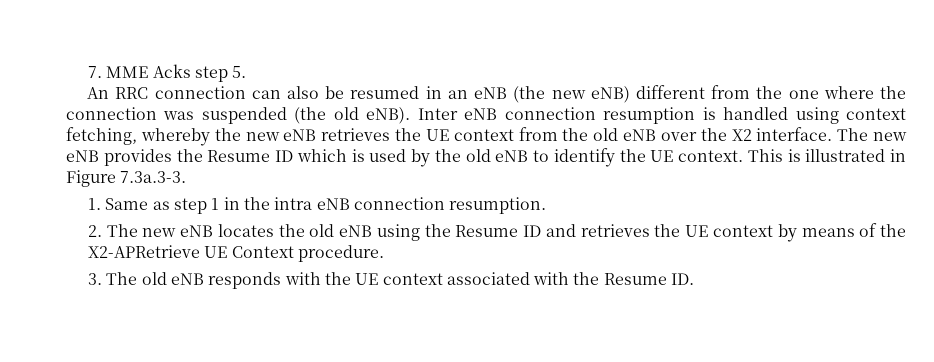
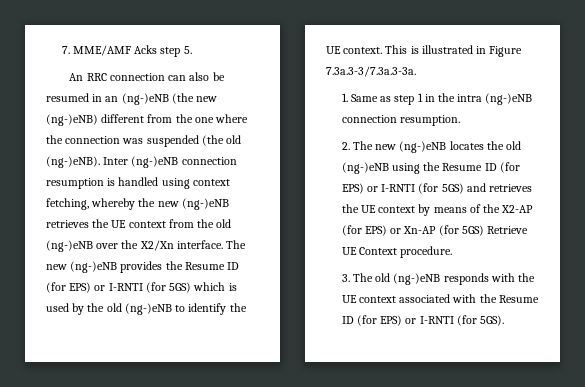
- 7. MME Acks step 5.
+ 7. MME/AMF Acks step 5.
- An RRC connection can also be resumed in an eNB (the new eNB) different from the one where the connection was suspended (the old eNB). Inter eNB connection resumption is handled using context fetching, whereby the new eNB retrieves the UE context from the old eNB over the X2 interface.
+ An RRC connection can also be resumed in an (ng-)eNB (the new (ng-)eNB) different from the one where the connection was suspended (the old (ng-)eNB). Inter (ng-)eNB connection resumption is handled using context fetching, whereby the new (ng-)eNB retrieves the UE context from the old (ng-)eNB over the X2/Xn interface.
- The new eNB provides the Resume ID which is used by the old eNB to identify the UE context.
+ The new (ng-)eNB provides the Resume ID (for EPS) or I-RNTI (for 5GS) which is used by the old (ng-)eNB to identify the UE context.
- This is illustrated in Figure 7.3a.3-3.
+ This is illustrated in Figure 7.3a.3-3/7.3a.3-3a.
- 1. Same as step 1 in the intra eNB connection resumption.
+ 1. Same as step 1 in the intra (ng-)eNB connection resumption.
- 2. The new eNB locates the old eNB using the Resume ID and retrieves the UE context by means of the X2-APRetrieve UE Context procedure.
+ 2. The new (ng-)eNB locates the old (ng-)eNB using the Resume ID (for EPS) or I-RNTI (for 5GS) and retrieves the UE context by means of the X2-AP (for EPS) or Xn-AP (for 5GS) Retrieve UE Context procedure.
- 3. The old eNB responds with the UE context associated with the Resume ID.
+ 3. The old (ng-)eNB responds with the UE context associated with the Resume ID (for EPS) or I-RNTI (for 5GS).

